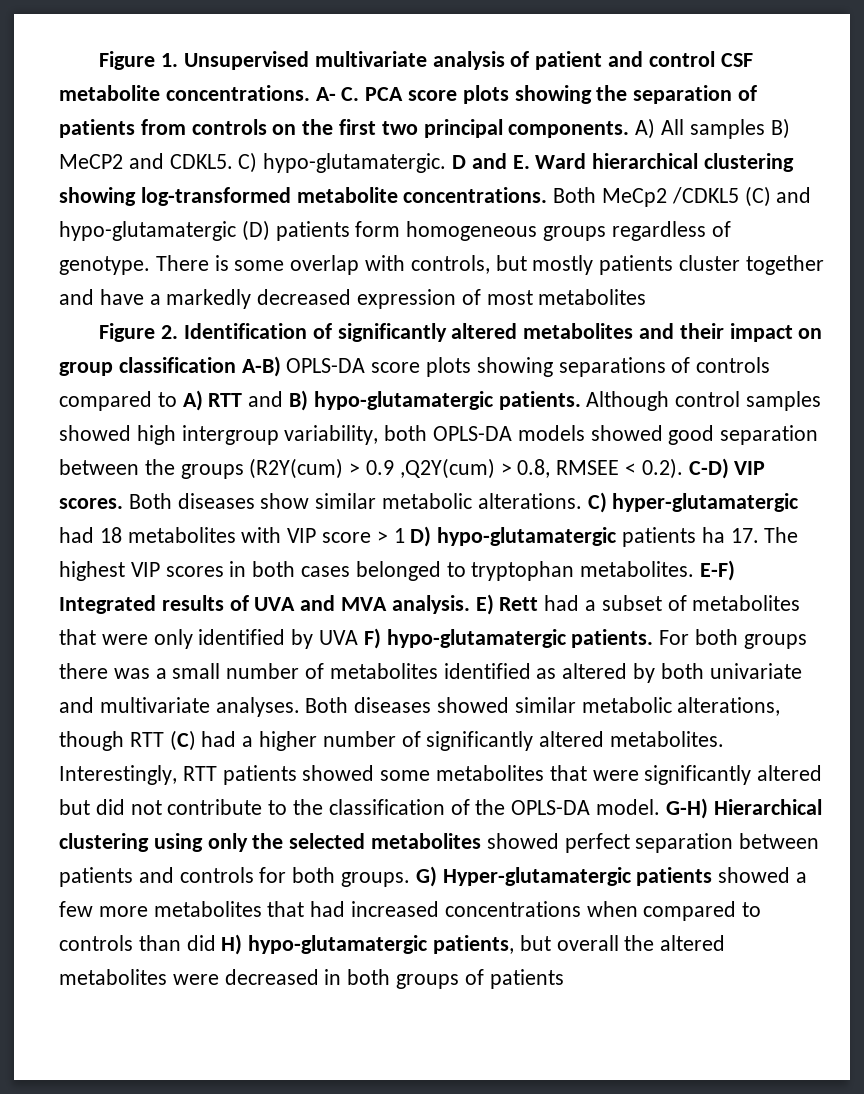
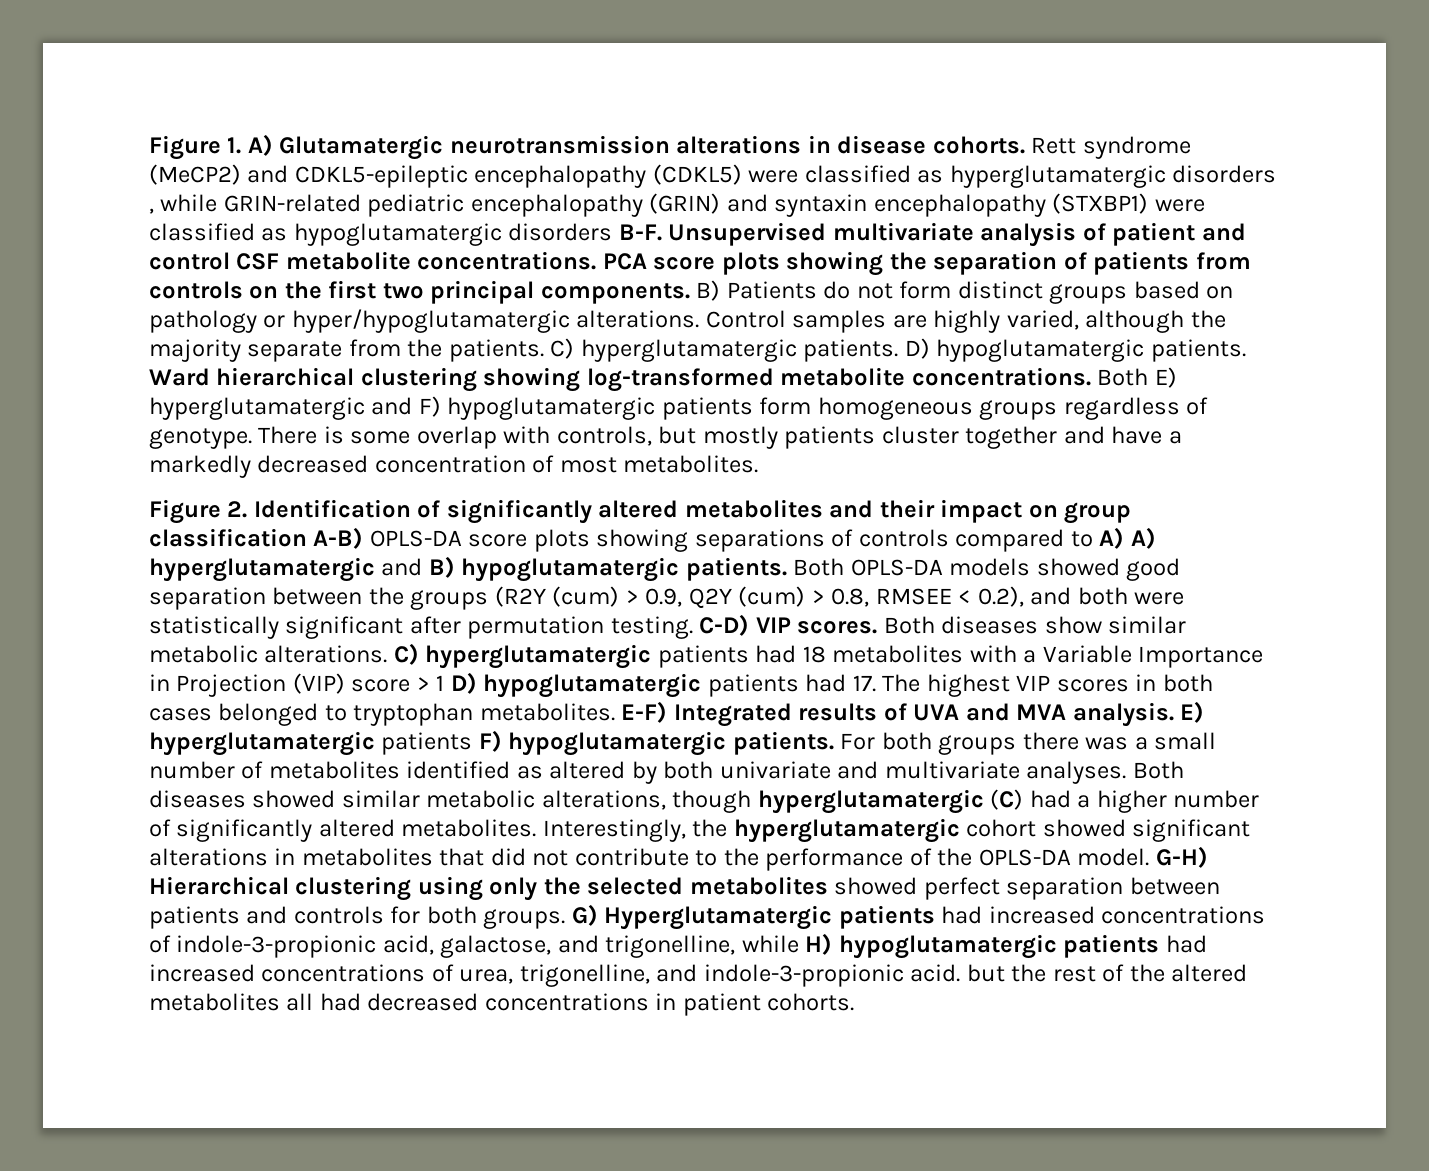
- Figure 1. Unsupervised multivariate analysis of patient and control CSF metabolite concentrations.
+ Figure 1. A) Glutamatergic neurotransmission alterations in disease cohorts. Rett syndrome (MeCP2) and CDKL5-epileptic encephalopathy (CDKL5) were classified as hyperglutamatergic disorders , while GRIN-related pediatric encephalopathy (GRIN) and syntaxin encephalopathy (STXBP1) were classified as hypoglutamatergic disorders B-F. Unsupervised multivariate analysis of patient and control CSF metabolite concentrations.
- A- C. PCA score plots showing the separation of patients from controls on the first two principal components.
+ PCA score plots showing the separation of patients from controls on the first two principal components.
- A) All samples B) MeCP2 and CDKL5. C) hypo-glutamatergic. D and E. Ward hierarchical clustering showing log-transformed metabolite concentrations.
+ B) Patients do not form distinct groups based on pathology or hyper/hypoglutamatergic alterations. Control samples are highly varied, although the majority separate from the patients. C) hyperglutamatergic patients. D) hypoglutamatergic patients. Ward hierarchical clustering showing log-transformed metabolite concentrations.
- Both MeCp2 /CDKL5 (C) and hypo-glutamatergic (D) patients form homogeneous groups regardless of genotype.
+ Both E) hyperglutamatergic and F) hypoglutamatergic patients form homogeneous groups regardless of genotype.
- There is some overlap with controls, but mostly patients cluster together and have a markedly decreased expression of most metabolites
+ There is some overlap with controls, but mostly patients cluster together and have a markedly decreased concentration of most metabolites.
- Figure 2. Identification of significantly altered metabolites and their impact on group classification A-B) OPLS-DA score plots showing separations of controls compared to A) RTT and B) hypo-glutamatergic patients. Although control samples showed high intergroup variability, both OPLS-DA models showed good separation between the groups (R2Y(cum) > 0.9 ,Q2Y(cum) > 0.8, RMSEE < 0.2). C-D) VIP scores.
+ Figure 2. Identification of significantly altered metabolites and their impact on group classification A-B) OPLS-DA score plots showing separations of controls compared to A) A) hyperglutamatergic and B) hypoglutamatergic patients. Both OPLS-DA models showed good separation between the groups (R2Y (cum) > 0.9, Q2Y (cum) > 0.8, RMSEE < 0.2), and both were statistically significant after permutation testing. C-D) VIP scores.
- C) hyper-glutamatergic had 18 metabolites with VIP score > 1 D) hypo-glutamatergic patients ha 17. The highest VIP scores in both cases belonged to tryptophan metabolites.
+ C) hyperglutamatergic patients had 18 metabolites with a Variable Importance in Projection (VIP) score > 1 D) hypoglutamatergic patients had 17. The highest VIP scores in both cases belonged to tryptophan metabolites.
- E) Rett had a subset of metabolites that were only identified by UVA F) hypo-glutamatergic patients.
+ E) hyperglutamatergic patients F) hypoglutamatergic patients.
- Both diseases showed similar metabolic alterations, though RTT (C) had a higher number of significantly altered metabolites.
+ Both diseases showed similar metabolic alterations, though hyperglutamatergic (C) had a higher number of significantly altered metabolites.
- Interestingly, RTT patients showed some metabolites that were significantly altered but did not contribute to the classification of the OPLS-DA model.
+ Interestingly, the hyperglutamatergic cohort showed significant alterations in metabolites that did not contribute to the performance of the OPLS-DA model.
- G) Hyper-glutamatergic patients showed a few more metabolites that had increased concentrations when compared to controls than did H) hypo-glutamatergic patients, but overall the altered metabolites were decreased in both groups of patients
+ G) Hyperglutamatergic patients had increased concentrations of indole-3-propionic acid, galactose, and trigonelline, while H) hypoglutamatergic patients had increased concentrations of urea, trigonelline, and indole-3-propionic acid. but the rest of the altered metabolites all had decreased concentrations in patient cohorts.

